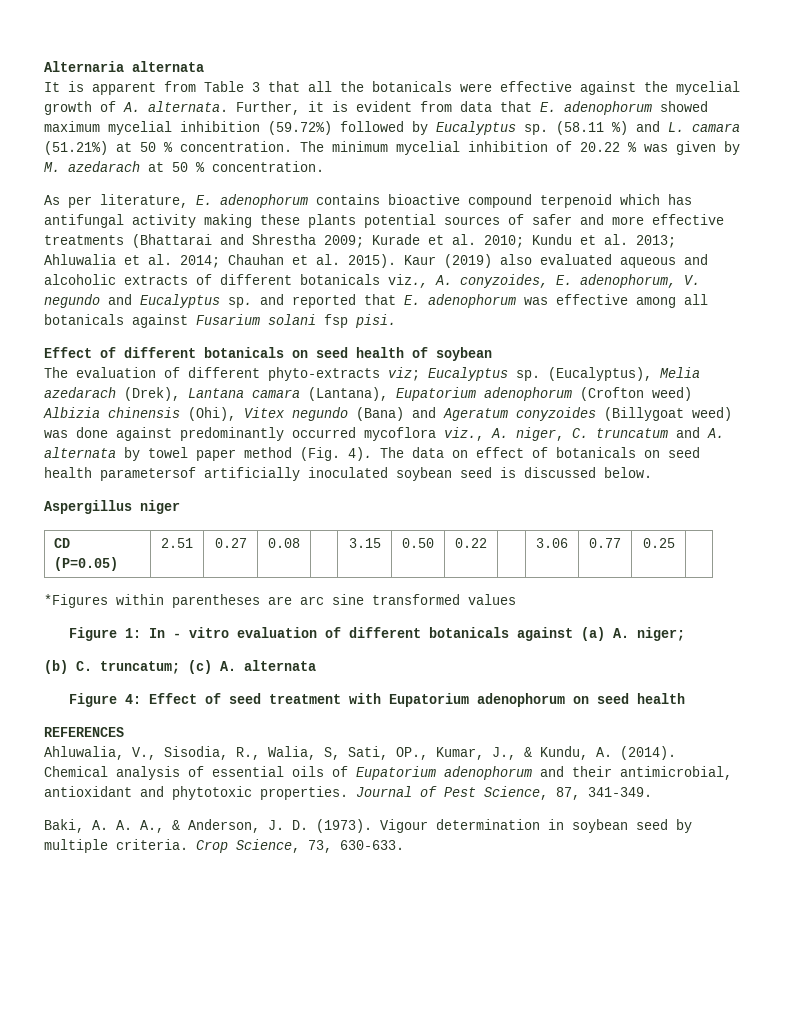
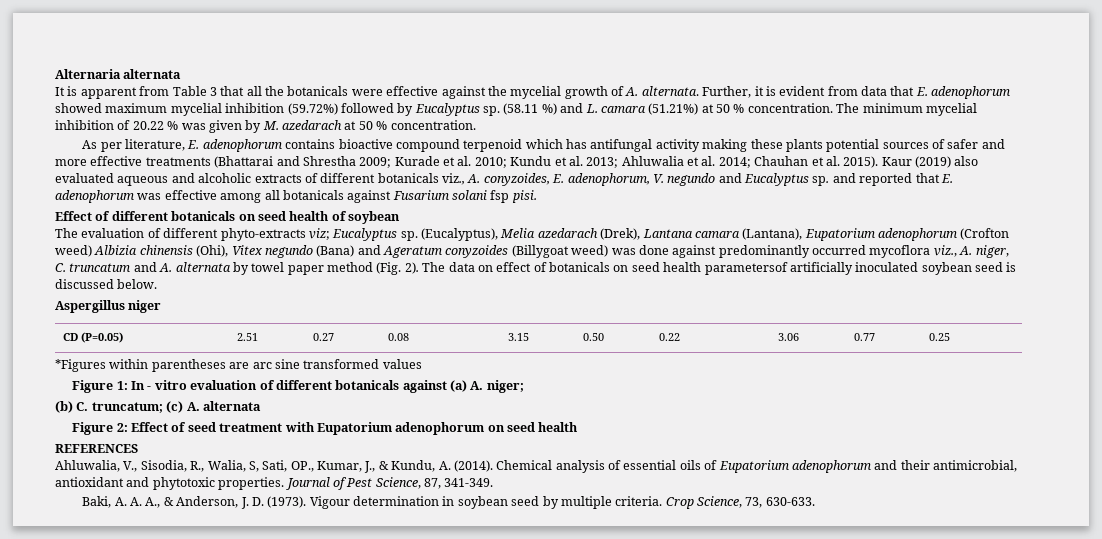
- (Eucalyptus), Melia azedarach (Drek), Lantana camara (Lantana), Eupatorium adenophorum (Crofton weed) Albizia chinensis (Ohi), Vitex negundo (Bana) and Ageratum conyzoides (Billygoat weed) was done against predominantly occurred mycoflora viz., A. niger, C. truncatum and A. alternata by towel paper method (Fig. 4).
+ (Eucalyptus), Melia azedarach (Drek), Lantana camara (Lantana), Eupatorium adenophorum (Crofton weed) Albizia chinensis (Ohi), Vitex negundo (Bana) and Ageratum conyzoides (Billygoat weed) was done against predominantly occurred mycoflora viz., A. niger, C. truncatum and A. alternata by towel paper method (Fig. 2).
- Figure 4: Effect of seed treatment with Eupatorium adenophorum on seed health
+ Figure 2: Effect of seed treatment with Eupatorium adenophorum on seed health

